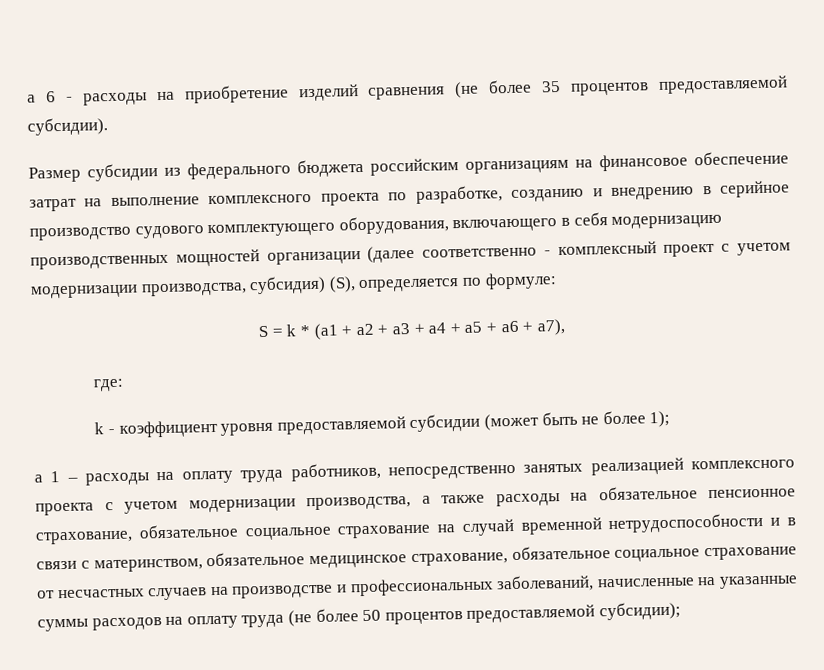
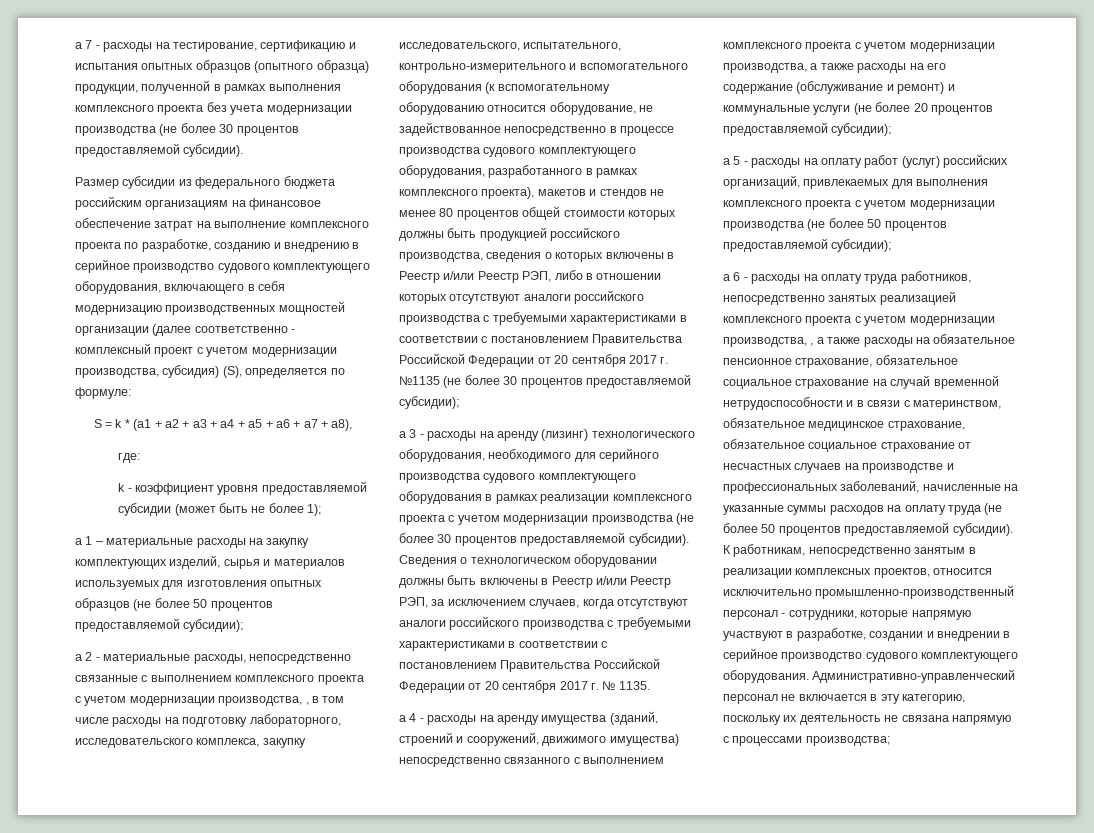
- a 6 - расходы на приобретение изделий сравнения (не более 35 процентов предоставляемой субсидии).
+ a 7 - расходы на тестирование, сертификацию и испытания опытных образцов (опытного образца) продукции, полученной в рамках выполнения комплексного проекта без учета модернизации производства (не более 30 процентов предоставляемой субсидии).
- S = k * (a1 + a2 + a3 + a4 + a5 + a6 + a7),
+ S = k * (a1 + a2 + a3 + a4 + a5 + a6 + a7 + a8),
- a 1 – расходы на оплату труда работников, непосредственно занятых реализацией комплексного проекта с учетом модернизации производства, а также расходы на обязательное пенсионное страхование, обязательное социальное страхование на случай временной нетрудоспособности и в связи с материнством, обязательное медицинское страхование, обязательное социальное страхование от несчастных случаев на производстве и профессиональных заболеваний, начисленные на указанные суммы расходов на оплату труда (не более 50 процентов предоставляемой субсидии);
+ a 1 – материальные расходы на закупку комплектующих изделий, сырья и материалов используемых для изготовления опытных образцов (не более 50 процентов предоставляемой субсидии);
+ a 2 - материальные расходы, непосредственно связанные с выполнением комплексного проекта с учетом модернизации производства, , в том числе расходы на подготовку лабораторного, исследовательского комплекса, закупку исследовательского, испытательного, контрольно-измерительного и вспомогательного оборудования (к вспомогательному оборудованию относится оборудование, не задействованное непосредственно в процессе производства судового комплектующего оборудования, разработанного в рамках комплексного проекта), макетов и стендов не менее 80 процентов общей стоимости которых должны быть продукцией российского производства, сведения о которых включены в Реестр и/или Реестр РЭП, либо в отношении которых отсутствуют аналоги российского производства с требуемыми характеристиками в соответствии с постановлением Правительства Российской Федерации от 20 сентября 2017 г. №1135 (не более 30 процентов предоставляемой субсидии);
+ a 3 - расходы на аренду (лизинг) технологического оборудования, необходимого для серийного производства судового комплектующего оборудования в рамках реализации комплексного проекта с учетом модернизации производства (не более 30 процентов предоставляемой субсидии). Сведения о технологическом оборудовании должны быть включены в Реестр и/или Реестр РЭП, за исключением случаев, когда отсутствуют аналоги российского производства с требуемыми характеристиками в соответствии с постановлением Правительства Российской Федерации от 20 сентября 2017 г. № 1135.
+ a 4 - расходы на аренду имущества (зданий, строений и сооружений, движимого имущества) непосредственно связанного с выполнением комплексного проекта с учетом модернизации производства, а также расходы на его содержание (обслуживание и ремонт) и коммунальные услуги (не более 20 процентов предоставляемой субсидии);
+ a 5 - расходы на оплату работ (услуг) российских организаций, привлекаемых для выполнения комплексного проекта с учетом модернизации производства (не более 50 процентов предоставляемой субсидии);
+ a 6 - расходы на оплату труда работников, непосредственно занятых реализацией комплексного проекта с учетом модернизации производства, , а также расходы на обязательное пенсионное страхование, обязательное социальное страхование на случай временной нетрудоспособности и в связи с материнством, обязательное медицинское страхование, обязательное социальное страхование от несчастных случаев на производстве и профессиональных заболеваний, начисленные на указанные суммы расходов на оплату труда (не более 50 процентов предоставляемой субсидии). К работникам, непосредственно занятым в реализации комплексных проектов, относится исключительно промышленно-производственный персонал - сотрудники, которые напрямую участвуют в разработке, создании и внедрении в серийное производство судового комплектующего оборудования. Административно-управленческий персонал не включается в эту категорию, поскольку их деятельность не связана напрямую с процессами производства;

